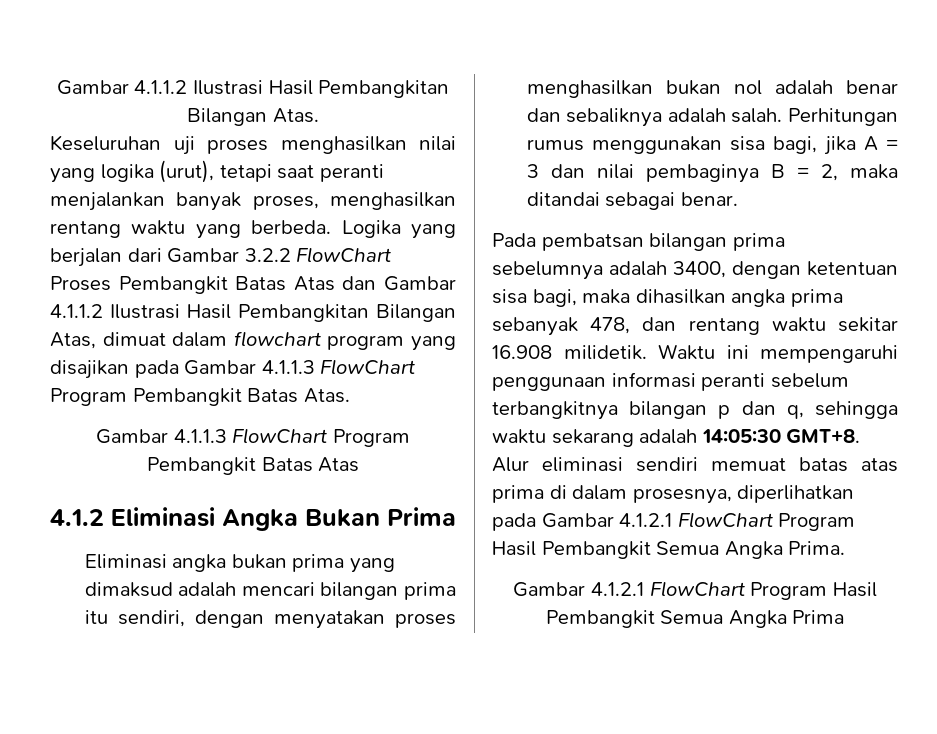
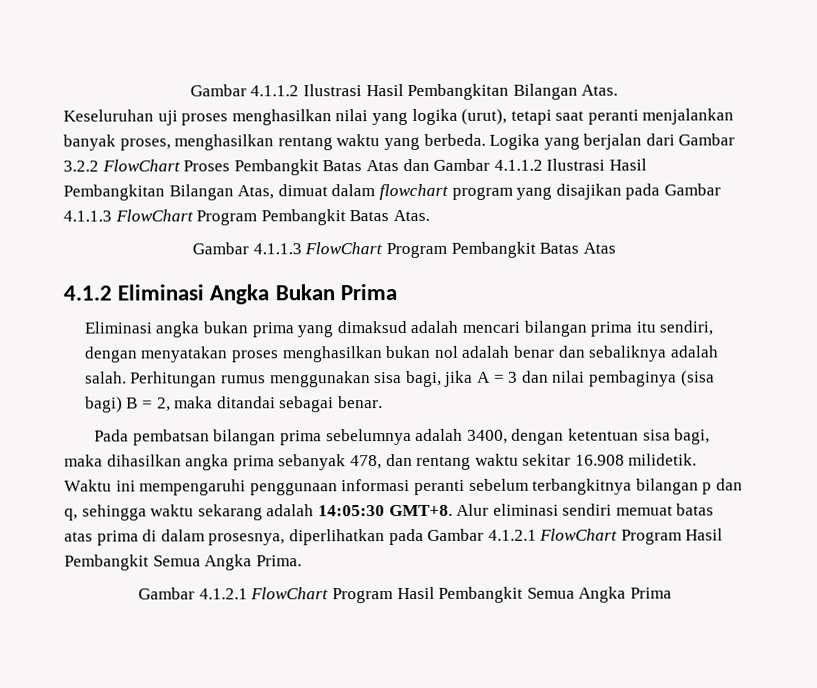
- Perhitungan rumus menggunakan sisa bagi, jika A = 3 dan nilai pembaginya B = 2, maka ditandai sebagai benar.
+ Perhitungan rumus menggunakan sisa bagi, jika A = 3 dan nilai pembaginya (sisa bagi) B = 2, maka ditandai sebagai benar.

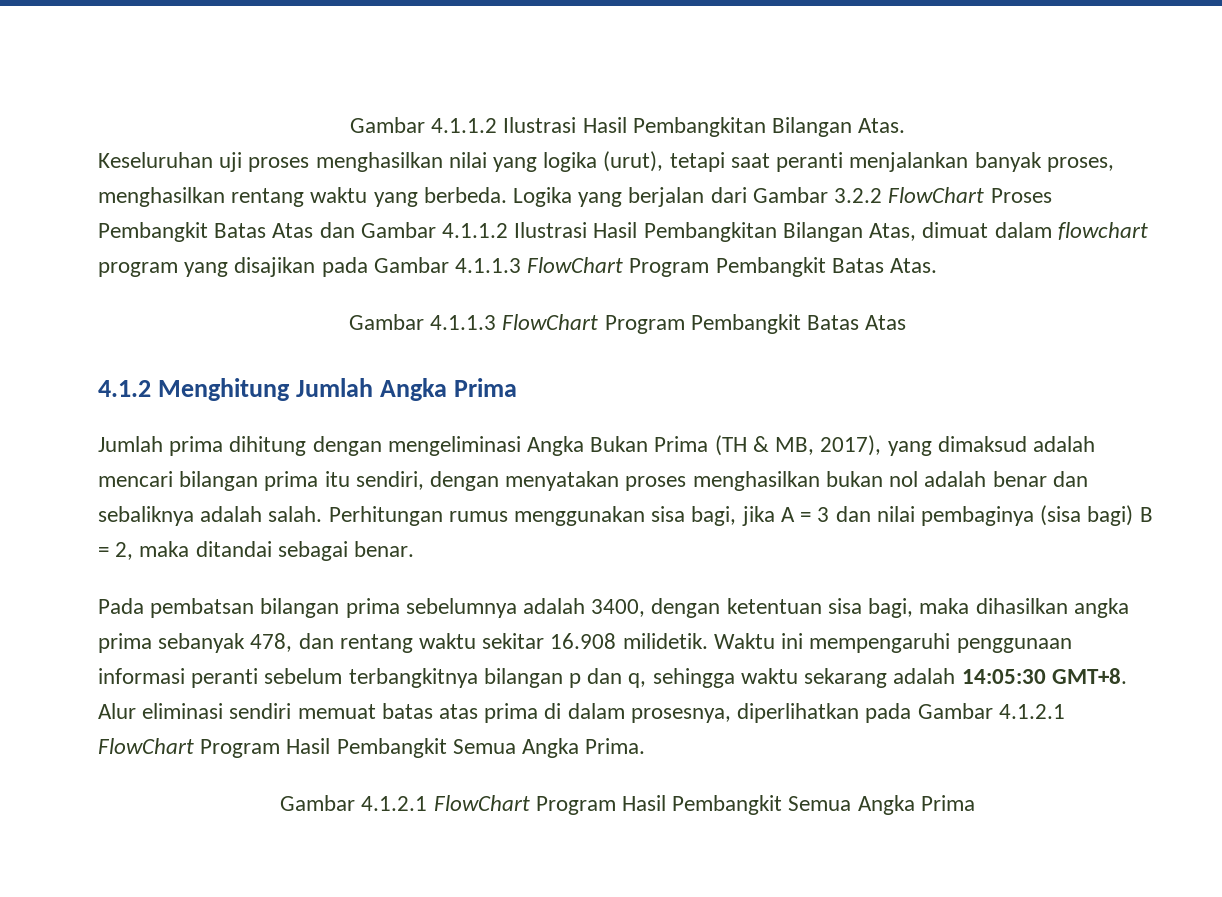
- 4.1.2 Eliminasi Angka Bukan Prima
- Eliminasi angka bukan prima yang dimaksud adalah mencari bilangan prima itu sendiri, dengan menyatakan proses menghasilkan bukan nol adalah benar dan sebaliknya adalah salah.
+ 4.1.2 Menghitung Jumlah Angka Prima
+ Jumlah prima dihitung dengan mengeliminasi Angka Bukan Prima (TH & MB, 2017), yang dimaksud adalah mencari bilangan prima itu sendiri, dengan menyatakan proses menghasilkan bukan nol adalah benar dan sebaliknya adalah salah.

